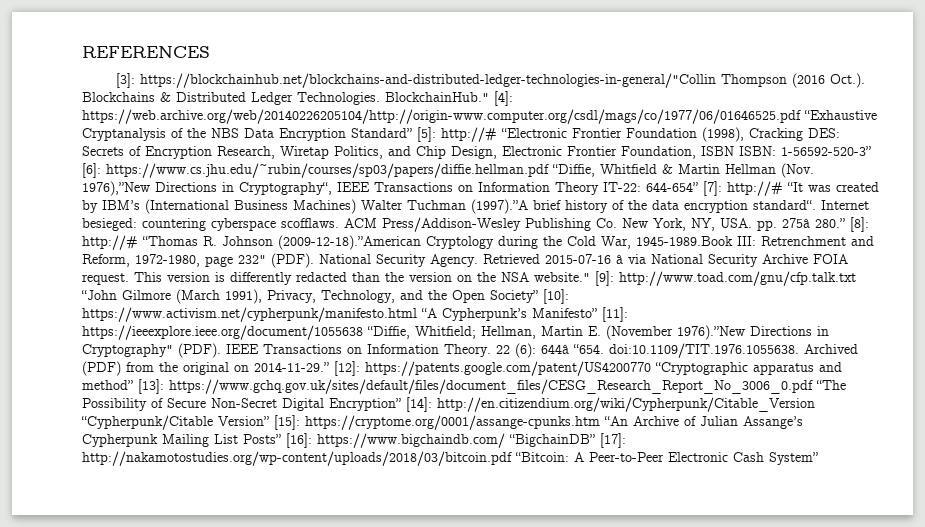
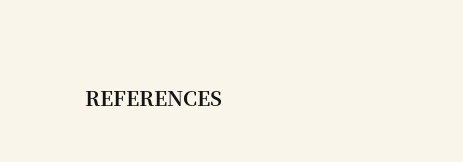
- [3]: https://blockchainhub.net/blockchains-and-distributed-ledger-technologies-in-general/"Collin Thompson (2016 Oct.). Blockchains & Distributed Ledger Technologies. BlockchainHub." [4]: https://web.archive.org/web/20140226205104/http://origin-www.computer.org/csdl/mags/co/1977/06/01646525.pdf “Exhaustive Cryptanalysis of the NBS Data Encryption Standard” [5]: http://# “Electronic Frontier Foundation (1998), Cracking DES: Secrets of Encryption Research, Wiretap Politics, and Chip Design, Electronic Frontier Foundation, ISBN ISBN: 1-56592-520-3” [6]: https://www.cs.jhu.edu/~rubin/courses/sp03/papers/diffie.hellman.pdf “Diffie, Whitfield & Martin Hellman (Nov. 1976),”New Directions in Cryptography“, IEEE Transactions on Information Theory IT-22: 644-654” [7]: http://# “It was created by IBM’s (International Business Machines) Walter Tuchman (1997).”A brief history of the data encryption standard“. Internet besieged: countering cyberspace scofflaws. ACM Press/Addison-Wesley Publishing Co. New York, NY, USA. pp. 275â 280.” [8]: http://# “Thomas R. Johnson (2009-12-18).”American Cryptology during the Cold War, 1945-1989.Book III: Retrenchment and Reform, 1972-1980, page 232" (PDF). National Security Agency. Retrieved 2015-07-16 â via National Security Archive FOIA request. This version is differently redacted than the version on the NSA website." [9]: http://www.toad.com/gnu/cfp.talk.txt “John Gilmore (March 1991), Privacy, Technology, and the Open Society” [10]: https://www.activism.net/cypherpunk/manifesto.html “A Cypherpunk’s Manifesto” [11]: https://ieeexplore.ieee.org/document/1055638 “Diffie, Whitfield; Hellman, Martin E. (November 1976).”New Directions in Cryptography" (PDF). IEEE Transactions on Information Theory. 22 (6): 644â “654. doi:10.1109/TIT.1976.1055638. Archived (PDF) from the original on 2014-11-29.” [12]: https://patents.google.com/patent/US4200770 “Cryptographic apparatus and method” [13]: https://www.gchq.gov.uk/sites/default/files/document_files/CESG_Research_Report_No_3006_0.pdf “The Possibility of Secure Non-Secret Digital Encryption” [14]: http://en.citizendium.org/wiki/Cypherpunk/Citable_Version “Cypherpunk/Citable Version” [15]: https://cryptome.org/0001/assange-cpunks.htm “An Archive of Julian Assange’s Cypherpunk Mailing List Posts” [16]: https://www.bigchaindb.com/ “BigchainDB” [17]: http://nakamotostudies.org/wp-content/uploads/2018/03/bitcoin.pdf “Bitcoin: A Peer-to-Peer Electronic Cash System”

